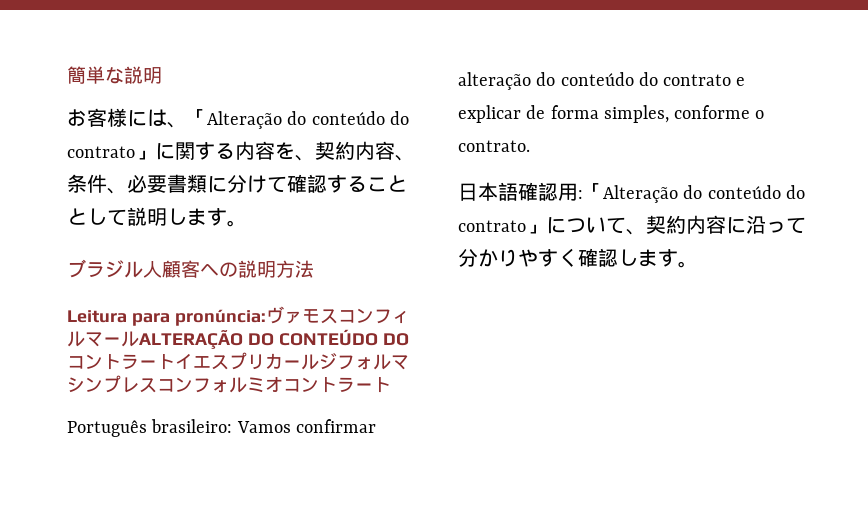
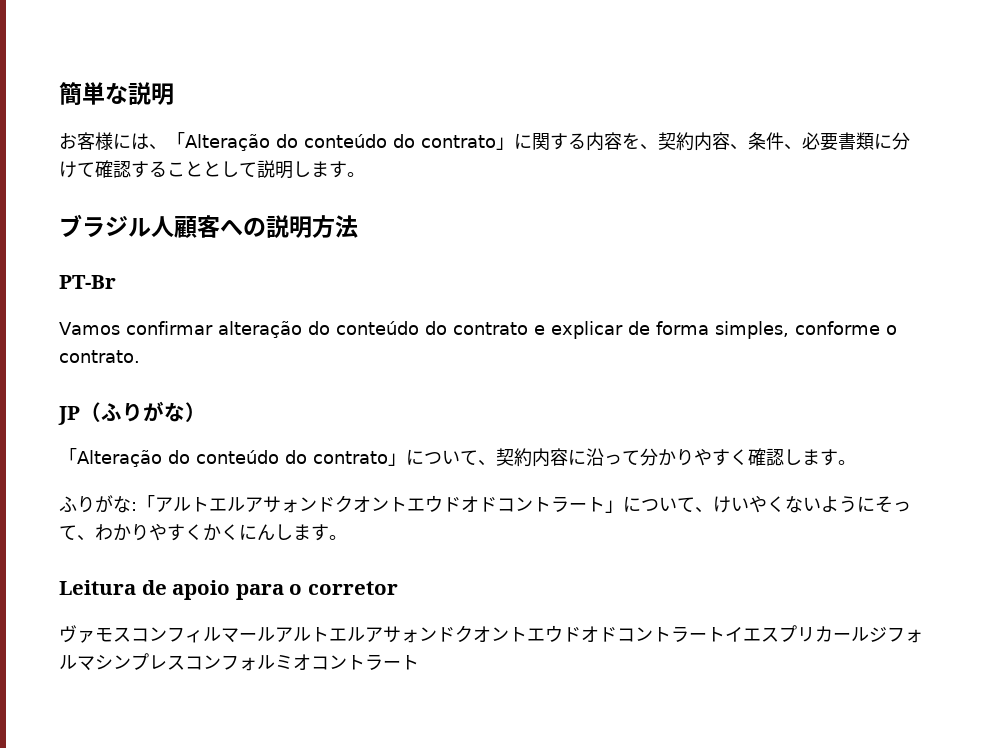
- Leitura para pronúncia:ヴァモスコンフィルマールALTERAÇÃO DO CONTEÚDO DOコントラートイエスプリカールジフォルマシンプレスコンフォルミオコントラート
+ PT-Br
+ Vamos confirmar alteração do conteúdo do contrato e explicar de forma simples, conforme o contrato.
+ JP（ふりがな）
+ 「Alteração do conteúdo do contrato」について、契約内容に沿って分かりやすく確認します。
+ ふりがな:「アルトエルアサォンドクオントエウドオドコントラート」について、けいやくないようにそって、わかりやすくかくにんします。
+ Leitura de apoio para o corretor
+ ヴァモスコンフィルマールアルトエルアサォンドクオントエウドオドコントラートイエスプリカールジフォルマシンプレスコンフォルミオコントラート
- Português brasileiro: Vamos confirmar alteração do conteúdo do contrato e explicar de forma simples, conforme o contrato.
- 日本語確認用:「Alteração do conteúdo do contrato」について、契約内容に沿って分かりやすく確認します。

